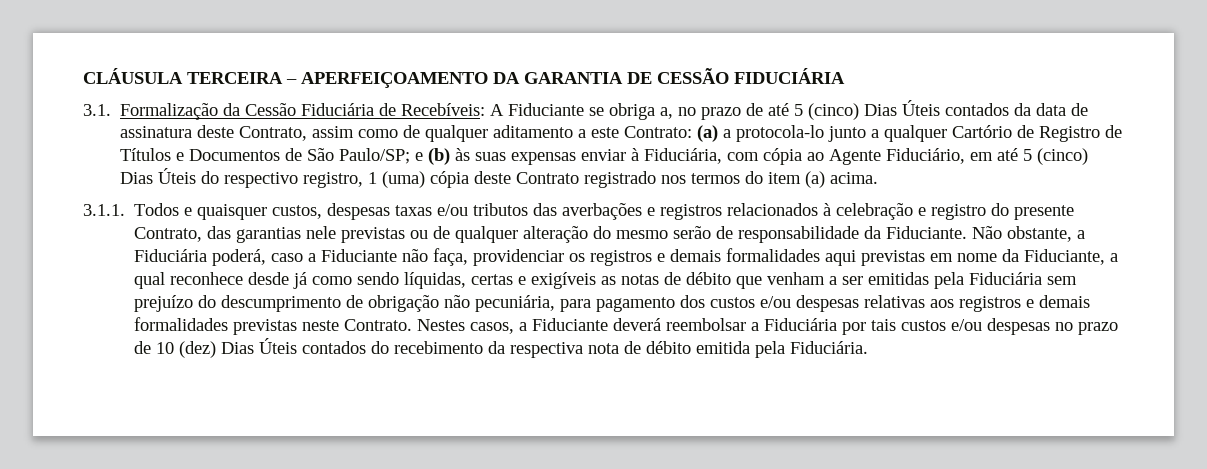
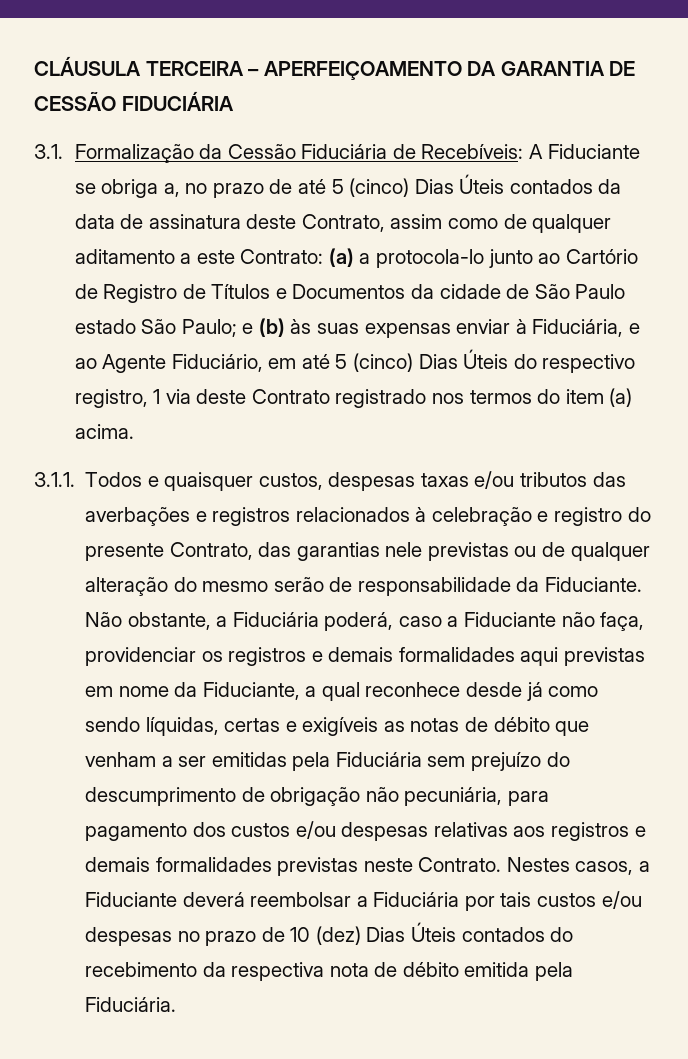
- (a) a protocola-lo junto a qualquer Cartório de Registro de Títulos e Documentos de São Paulo/SP;
+ (a) a protocola-lo junto ao Cartório de Registro de Títulos e Documentos da cidade de São Paulo estado São Paulo;
- e (b) às suas expensas enviar à Fiduciária, com cópia ao Agente Fiduciário, em até 5 (cinco) Dias Úteis do respectivo registro, 1 (uma) cópia deste Contrato registrado nos termos do item (a) acima.
+ e (b) às suas expensas enviar à Fiduciária, e ao Agente Fiduciário, em até 5 (cinco) Dias Úteis do respectivo registro, 1 via deste Contrato registrado nos termos do item (a) acima.

